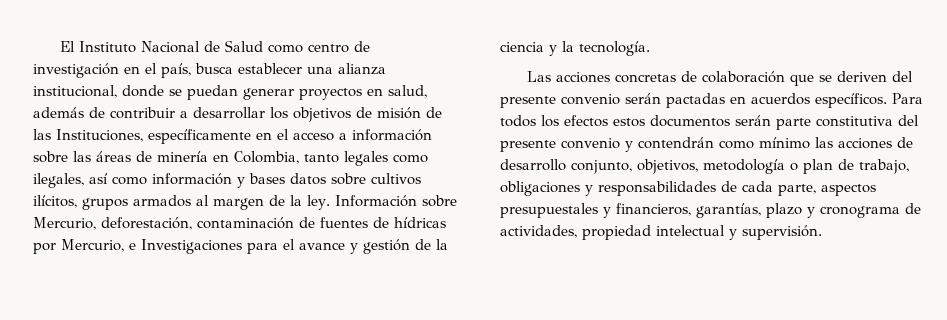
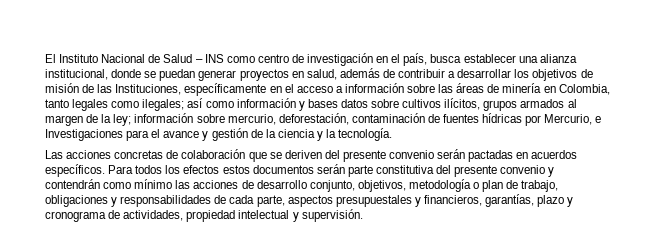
- El Instituto Nacional de Salud como centro de investigación en el país, busca establecer una alianza institucional, donde se puedan generar proyectos en salud, además de contribuir a desarrollar los objetivos de misión de las Instituciones, específicamente en el acceso a información sobre las áreas de minería en Colombia, tanto legales como ilegales, así como información y bases datos sobre cultivos ilícitos, grupos armados al margen de la ley. Información sobre Mercurio, deforestación, contaminación de fuentes de hídricas por Mercurio, e Investigaciones para el avance y gestión de la ciencia y la tecnología.
+ El Instituto Nacional de Salud – INS como centro de investigación en el país, busca establecer una alianza institucional, donde se puedan generar proyectos en salud, además de contribuir a desarrollar los objetivos de misión de las Instituciones, específicamente en el acceso a información sobre las áreas de minería en Colombia, tanto legales como ilegales; así como información y bases datos sobre cultivos ilícitos, grupos armados al margen de la ley; información sobre mercurio, deforestación, contaminación de fuentes hídricas por Mercurio, e Investigaciones para el avance y gestión de la ciencia y la tecnología.

